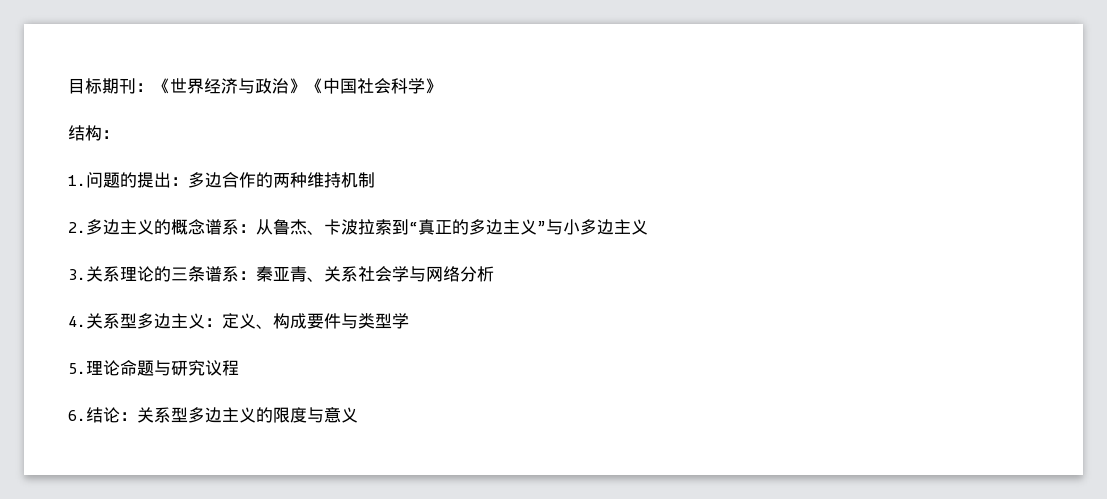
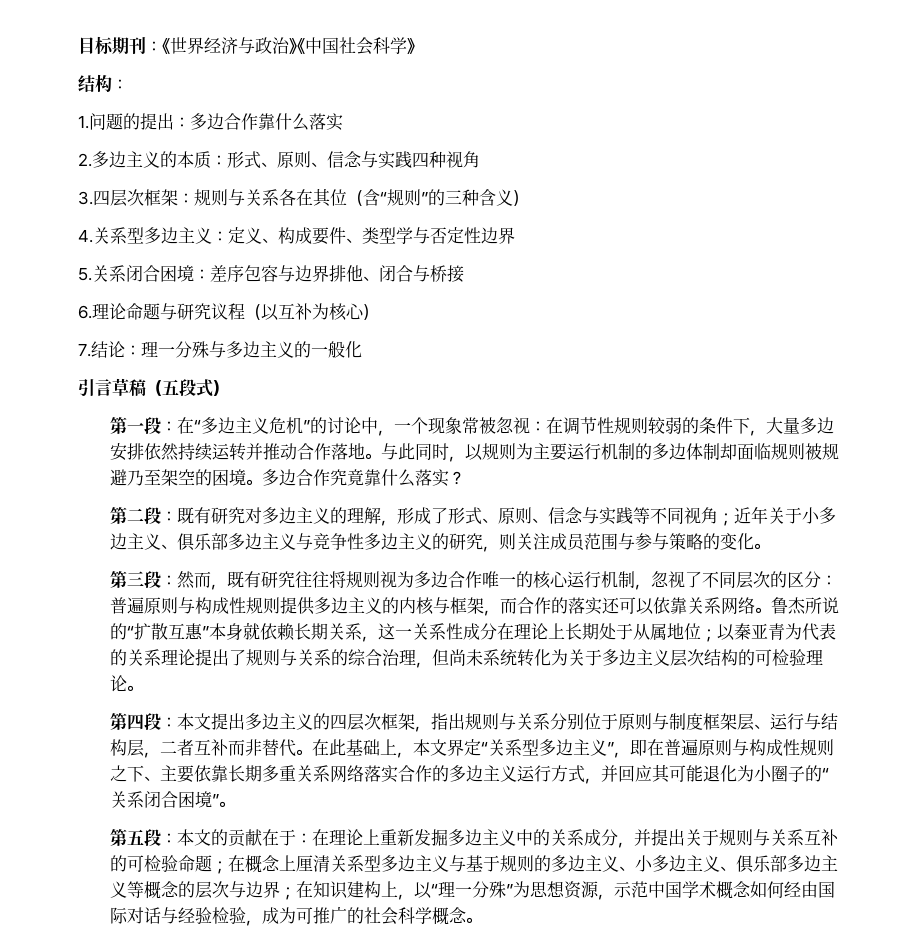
- 1.问题的提出：多边合作的两种维持机制
+ 1.问题的提出：多边合作靠什么落实
- 2.多边主义的概念谱系：从鲁杰、卡波拉索到“真正的多边主义”与小多边主义
- 3.关系理论的三条谱系：秦亚青、关系社会学与网络分析
+ 2.多边主义的本质：形式、原则、信念与实践四种视角
+ 3.四层次框架：规则与关系各在其位（含“规则”的三种含义）
- 4.关系型多边主义：定义、构成要件与类型学
- 5.理论命题与研究议程
- 6.结论：关系型多边主义的限度与意义
+ 4.关系型多边主义：定义、构成要件、类型学与否定性边界
+ 5.关系闭合困境：差序包容与边界排他、闭合与桥接
+ 6.理论命题与研究议程（以互补为核心）
+ 7.结论：理一分殊与多边主义的一般化
+ 引言草稿（五段式）
+ 第一段：在“多边主义危机”的讨论中，一个现象常被忽视：在调节性规则较弱的条件下，大量多边安排依然持续运转并推动合作落地。与此同时，以规则为主要运行机制的多边体制却面临规则被规避乃至架空的困境。多边合作究竟靠什么落实？
+ 第二段：既有研究对多边主义的理解，形成了形式、原则、信念与实践等不同视角；近年关于小多边主义、俱乐部多边主义与竞争性多边主义的研究，则关注成员范围与参与策略的变化。
+ 第三段：然而，既有研究往往将规则视为多边合作唯一的核心运行机制，忽视了不同层次的区分：普遍原则与构成性规则提供多边主义的内核与框架，而合作的落实还可以依靠关系网络。鲁杰所说的“扩散互惠”本身就依赖长期关系，这一关系性成分在理论上长期处于从属地位；以秦亚青为代表的关系理论提出了规则与关系的综合治理，但尚未系统转化为关于多边主义层次结构的可检验理论。
+ 第四段：本文提出多边主义的四层次框架，指出规则与关系分别位于原则与制度框架层、运行与结构层，二者互补而非替代。在此基础上，本文界定“关系型多边主义”，即在普遍原则与构成性规则之下、主要依靠长期多重关系网络落实合作的多边主义运行方式，并回应其可能退化为小圈子的“关系闭合困境”。
+ 第五段：本文的贡献在于：在理论上重新发掘多边主义中的关系成分，并提出关于规则与关系互补的可检验命题；在概念上厘清关系型多边主义与基于规则的多边主义、小多边主义、俱乐部多边主义等概念的层次与边界；在知识建构上，以“理一分殊”为思想资源，示范中国学术概念如何经由国际对话与经验检验，成为可推广的社会科学概念。

